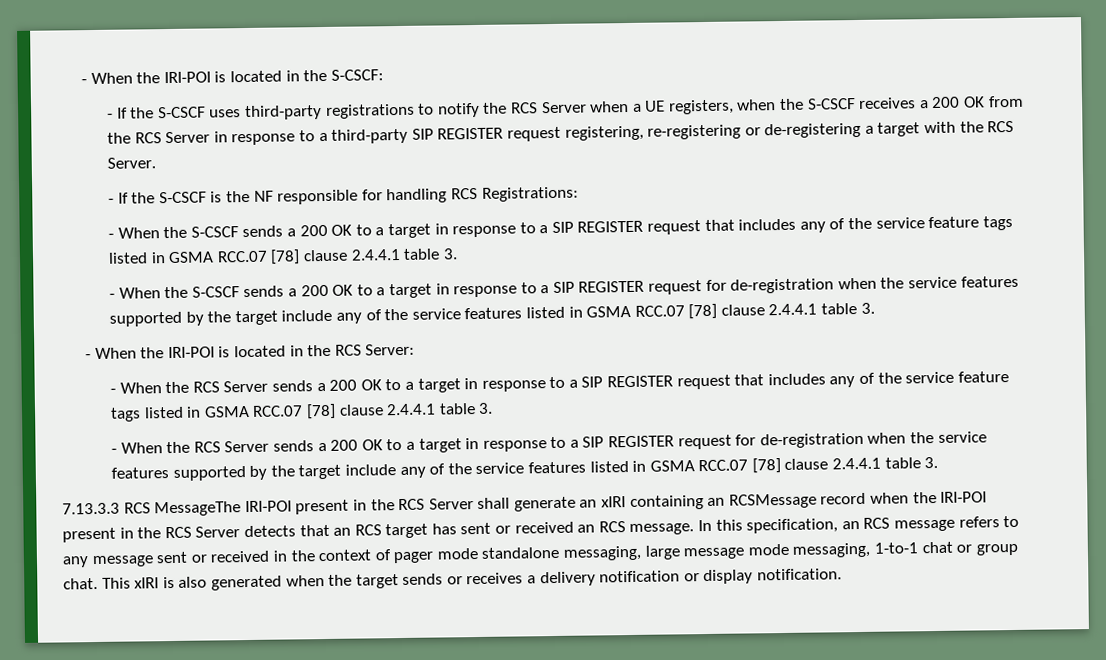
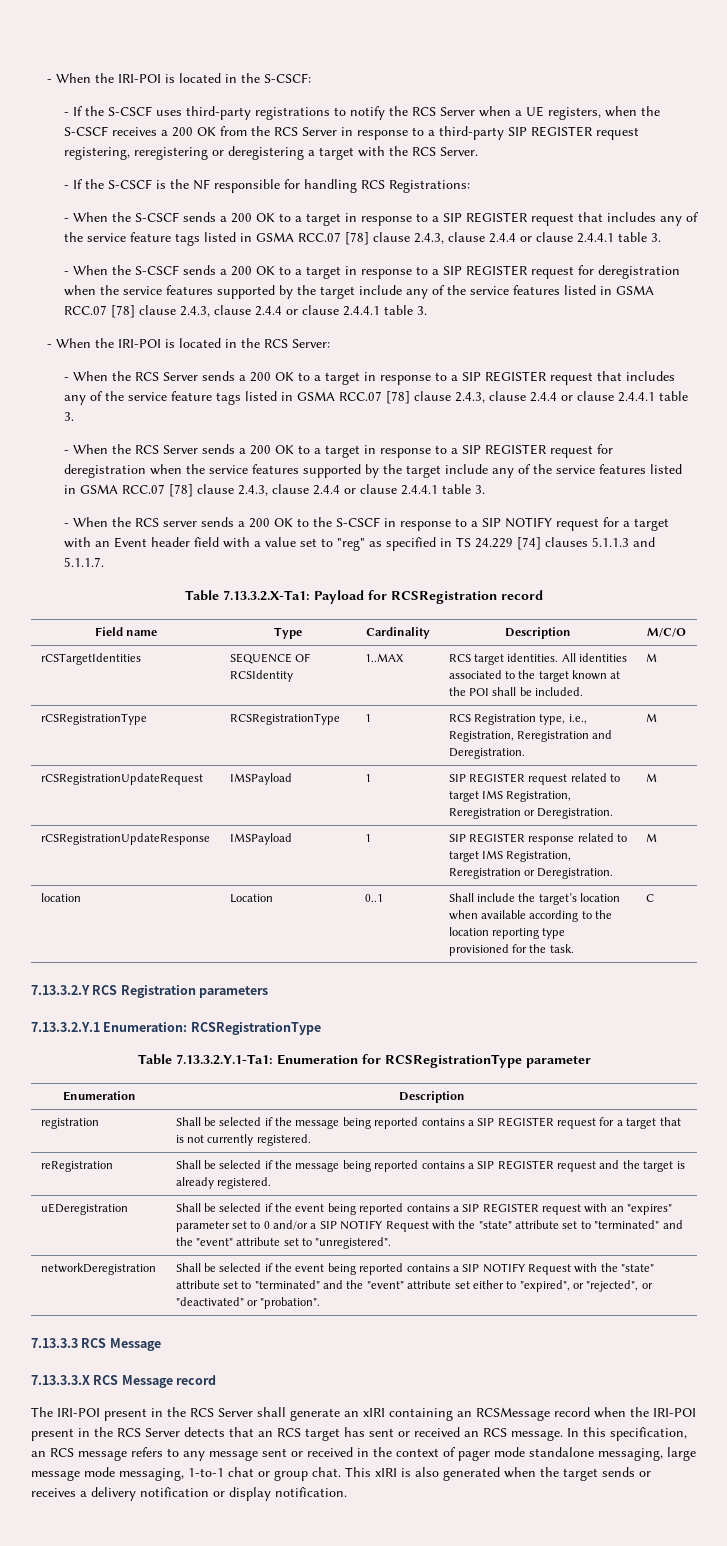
- - If the S-CSCF uses third-party registrations to notify the RCS Server when a UE registers, when the S-CSCF receives a 200 OK from the RCS Server in response to a third-party SIP REGISTER request registering, re-registering or de-registering a target with the RCS Server.
+ - If the S-CSCF uses third-party registrations to notify the RCS Server when a UE registers, when the S-CSCF receives a 200 OK from the RCS Server in response to a third-party SIP REGISTER request registering, reregistering or deregistering a target with the RCS Server.
- - When the S-CSCF sends a 200 OK to a target in response to a SIP REGISTER request that includes any of the service feature tags listed in GSMA RCC.07 [78] clause 2.4.4.1 table 3.
+ - When the S-CSCF sends a 200 OK to a target in response to a SIP REGISTER request that includes any of the service feature tags listed in GSMA RCC.07 [78] clause 2.4.3, clause 2.4.4 or clause 2.4.4.1 table 3.
- - When the S-CSCF sends a 200 OK to a target in response to a SIP REGISTER request for de-registration when the service features supported by the target include any of the service features listed in GSMA RCC.07 [78] clause 2.4.4.1 table 3.
+ - When the S-CSCF sends a 200 OK to a target in response to a SIP REGISTER request for deregistration when the service features supported by the target include any of the service features listed in GSMA RCC.07 [78] clause 2.4.3, clause 2.4.4 or clause 2.4.4.1 table 3.
- - When the RCS Server sends a 200 OK to a target in response to a SIP REGISTER request that includes any of the service feature tags listed in GSMA RCC.07 [78] clause 2.4.4.1 table 3.
+ - When the RCS Server sends a 200 OK to a target in response to a SIP REGISTER request that includes any of the service feature tags listed in GSMA RCC.07 [78] clause 2.4.3, clause 2.4.4 or clause 2.4.4.1 table 3.
- - When the RCS Server sends a 200 OK to a target in response to a SIP REGISTER request for de-registration when the service features supported by the target include any of the service features listed in GSMA RCC.07 [78] clause 2.4.4.1 table 3.
- 7.13.3.3 RCS MessageThe IRI-POI present in the RCS Server shall generate an xIRI containing an RCSMessage record when the IRI-POI present in the RCS Server detects that an RCS target has sent or received an RCS message.
+ - When the RCS Server sends a 200 OK to a target in response to a SIP REGISTER request for deregistration when the service features supported by the target include any of the service features listed in GSMA RCC.07 [78] clause 2.4.3, clause 2.4.4 or clause 2.4.4.1 table 3.
+ - When the RCS server sends a 200 OK to the S-CSCF in response to a SIP NOTIFY request for a target with an Event header field with a value set to "reg" as specified in TS 24.229 [74] clauses 5.1.1.3 and 5.1.1.7.
+ Table 7.13.3.2.X-Ta1: Payload for RCSRegistration record
+ Field name | Type | Cardinality | Description | M/C/O
+ rCSTargetIdentities | SEQUENCE OF RCSIdentity | 1..MAX | RCS target identities. All identities associated to the target known at the POI shall be included. | M
+ rCSRegistrationType | RCSRegistrationType | 1 | RCS Registration type, i.e., Registration, Reregistration and Deregistration. | M
+ rCSRegistrationUpdateRequest | IMSPayload | 1 | SIP REGISTER request related to target IMS Registration, Reregistration or Deregistration. | M
+ rCSRegistrationUpdateResponse | IMSPayload | 1 | SIP REGISTER response related to target IMS Registration, Reregistration or Deregistration. | M
+ location | Location | 0..1 | Shall include the target’s location when available according to the location reporting type provisioned for the task. | C
+ 7.13.3.2.Y RCS Registration parameters
+ 7.13.3.2.Y.1 Enumeration: RCSRegistrationType
+ Table 7.13.3.2.Y.1-Ta1: Enumeration for RCSRegistrationType parameter
+ Enumeration | Description
+ registration | Shall be selected if the message being reported contains a SIP REGISTER request for a target that is not currently registered.
+ reRegistration | Shall be selected if the message being reported contains a SIP REGISTER request and the target is already registered.
+ uEDeregistration | Shall be selected if the event being reported contains a SIP REGISTER request with an "expires" parameter set to 0 and/or a SIP NOTIFY Request with the "state" attribute set to "terminated" and the "event" attribute set to "unregistered".
+ networkDeregistration | Shall be selected if the event being reported contains a SIP NOTIFY Request with the "state" attribute set to "terminated" and the "event" attribute set either to "expired", or "rejected", or "deactivated" or "probation".
+ 7.13.3.3 RCS Message
+ 7.13.3.3.X RCS Message record
+ The IRI-POI present in the RCS Server shall generate an xIRI containing an RCSMessage record when the IRI-POI present in the RCS Server detects that an RCS target has sent or received an RCS message.

